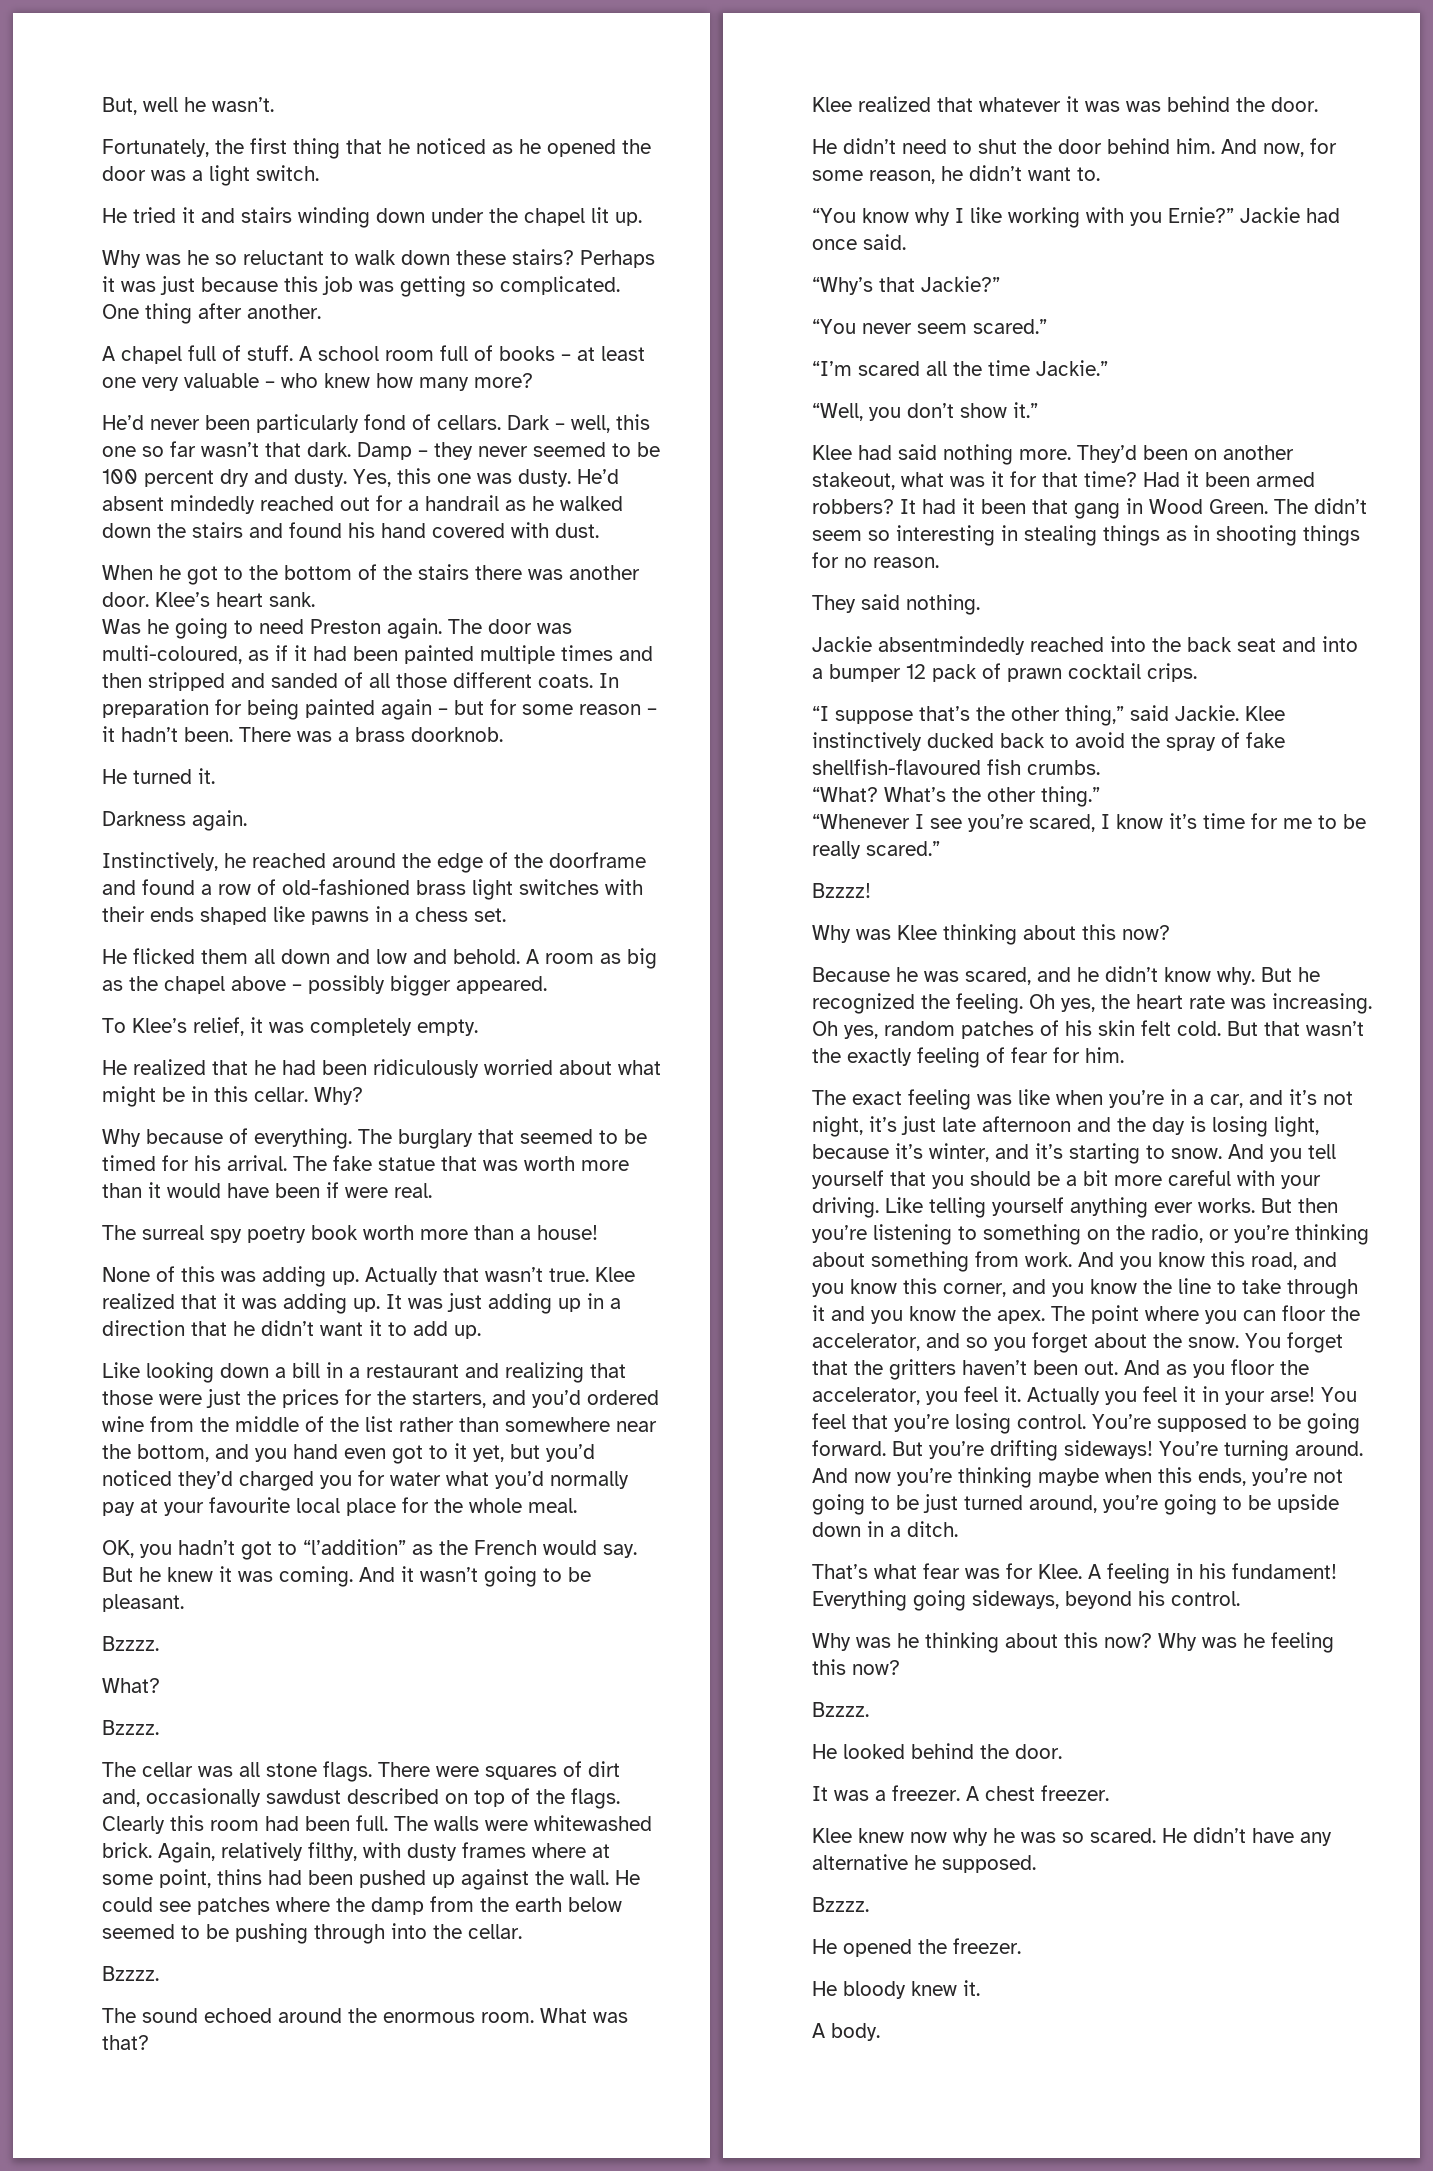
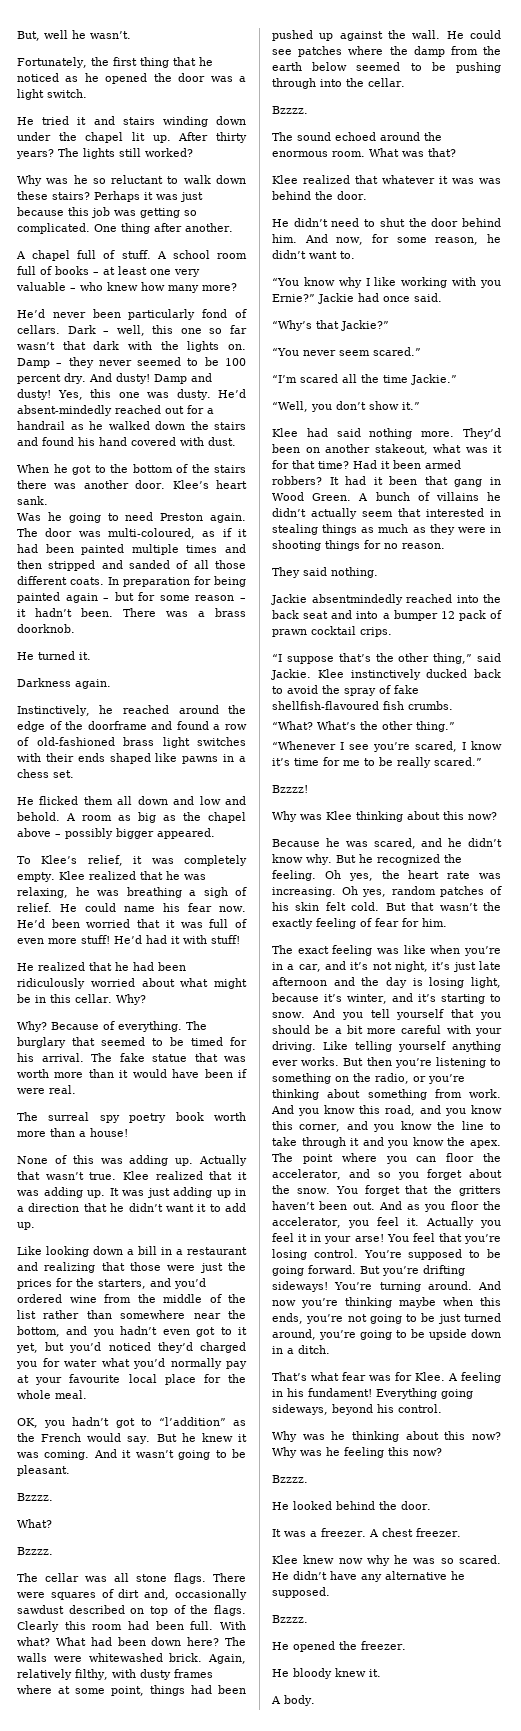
+ After thirty years? The lights still worked?
- Dark – well, this one so far wasn’t that dark.
+ Dark – well, this one so far wasn’t that dark with the lights on.
- Damp – they never seemed to be 100 percent dry and dusty.
+ Damp – they never seemed to be 100 percent dry. And dusty! Damp and dusty!
- He’d absent mindedly reached out for a handrail as he walked down the stairs and found his hand covered with dust.
+ He’d absent-mindedly reached out for a handrail as he walked down the stairs and found his hand covered with dust.
+ Klee realized that he was relaxing, he was breathing a sigh of relief. He could name his fear now. He’d been worried that it was full of even more stuff! He’d had it with stuff!
- Why because of everything.
+ Why? Because of everything.
- Like looking down a bill in a restaurant and realizing that those were just the prices for the starters, and you’d ordered wine from the middle of the list rather than somewhere near the bottom, and you hand even got to it yet, but you’d noticed they’d charged you for water what you’d normally pay at your favourite local place for the whole meal.
+ Like looking down a bill in a restaurant and realizing that those were just the prices for the starters, and you’d ordered wine from the middle of the list rather than somewhere near the bottom, and you hadn’t even got to it yet, but you’d noticed they’d charged you for water what you’d normally pay at your favourite local place for the whole meal.
+ With what? What had been down here?
- Again, relatively filthy, with dusty frames where at some point, thins had been pushed up against the wall.
+ Again, relatively filthy, with dusty frames where at some point, things had been pushed up against the wall.
- The didn’t seem so interesting in stealing things as in shooting things for no reason.
+ A bunch of villains he didn’t actually seem that interested in stealing things as much as they were in shooting things for no reason.

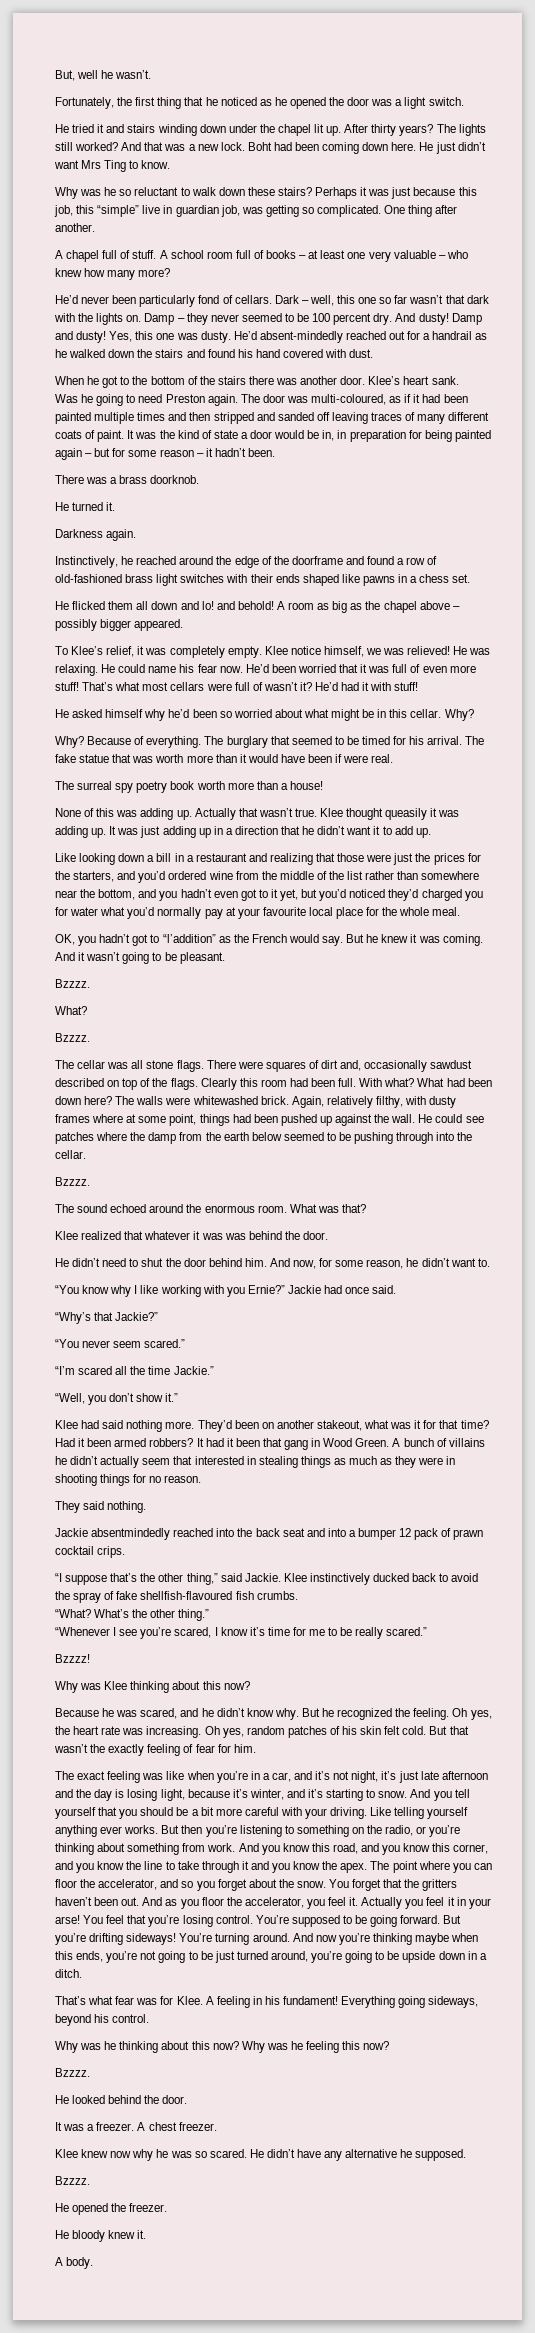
+ And that was a new lock. Boht had been coming down here. He just didn’t want Mrs Ting to know.
- Perhaps it was just because this job was getting so complicated.
+ Perhaps it was just because this job, this “simple” live in guardian job, was getting so complicated.
- The door was multi-coloured, as if it had been painted multiple times and then stripped and sanded of all those different coats. In preparation for being painted again – but for some reason – it hadn’t been. There was a brass doorknob.
+ The door was multi-coloured, as if it had been painted multiple times and then stripped and sanded off leaving traces of many different coats of paint. It was the kind of state a door would be in, in preparation for being painted again – but for some reason – it hadn’t been.
+ There was a brass doorknob.
- He flicked them all down and low and behold.
+ He flicked them all down and lo! and behold!
- Klee realized that he was relaxing, he was breathing a sigh of relief.
+ Klee notice himself, we was relieved! He was relaxing.
+ That’s what most cellars were full of wasn’t it?
- He realized that he had been ridiculously worried about what might be in this cellar.
+ He asked himself why he’d been so worried about what might be in this cellar.
- Klee realized that it was adding up.
+ Klee thought queasily it was adding up.

